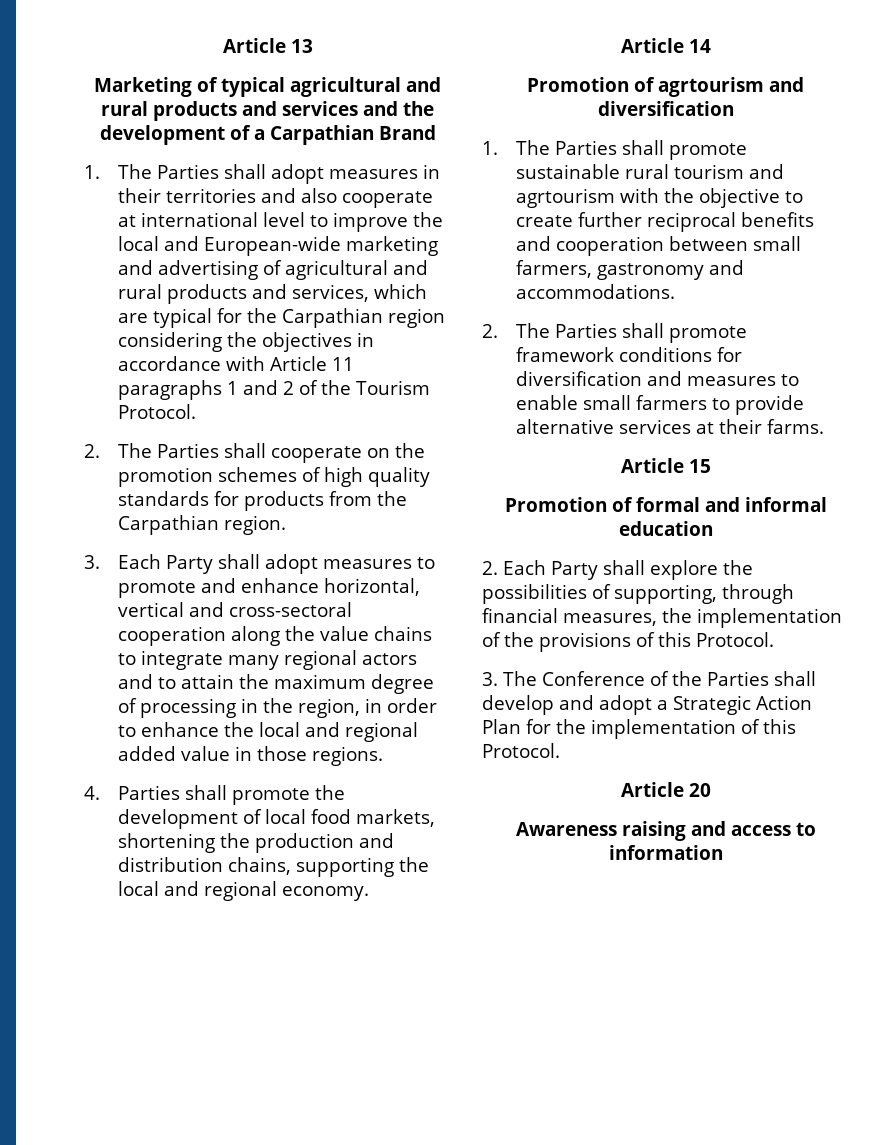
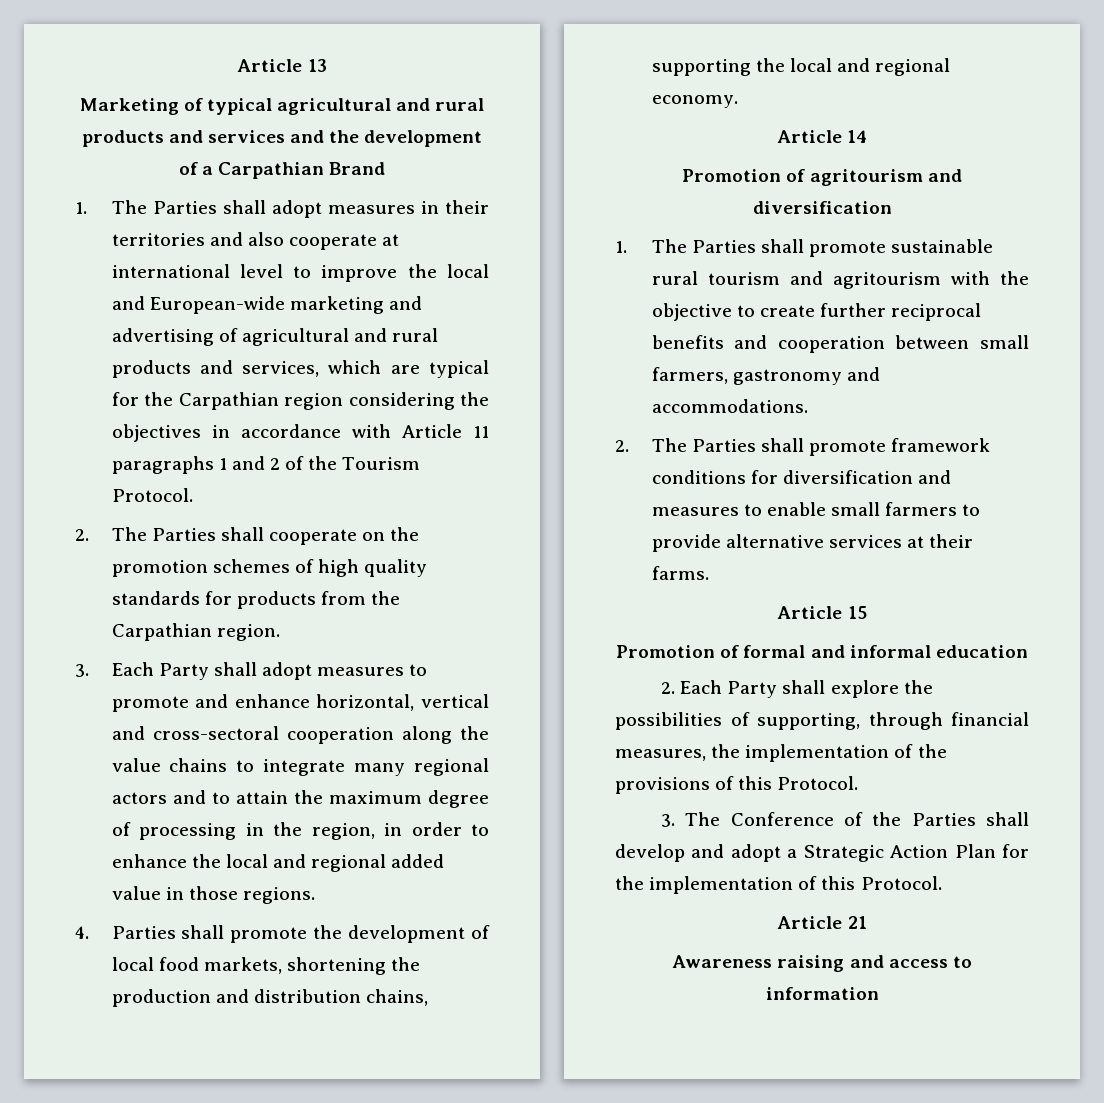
- Promotion of agrtourism and diversification
+ Promotion of agritourism and diversification
- 1. The Parties shall promote sustainable rural tourism and agrtourism with the objective to create further reciprocal benefits and cooperation between small farmers, gastronomy and accommodations.
+ 1. The Parties shall promote sustainable rural tourism and agritourism with the objective to create further reciprocal benefits and cooperation between small farmers, gastronomy and accommodations.
- Article 20
+ Article 21

